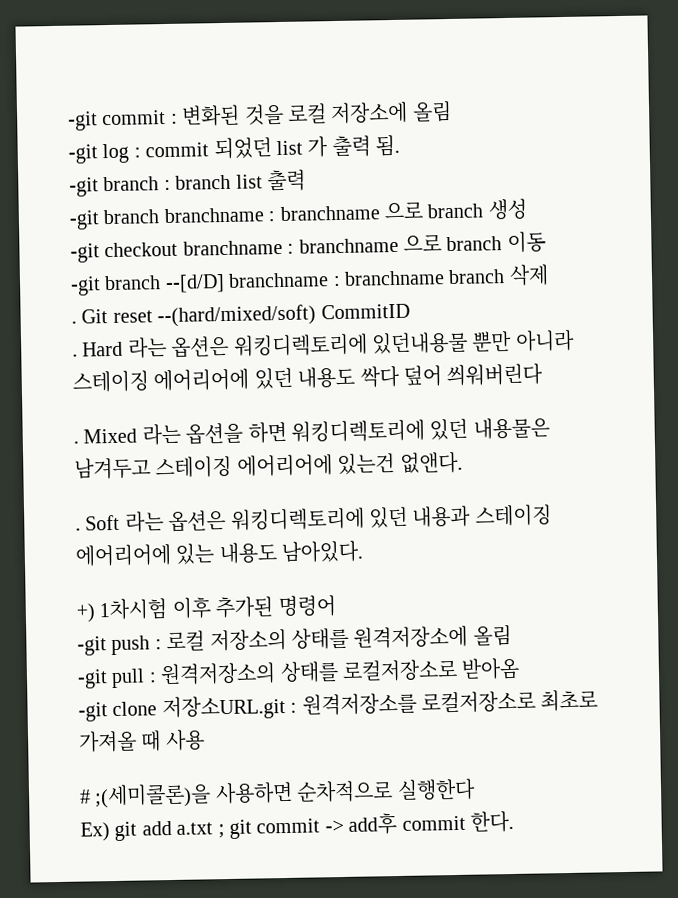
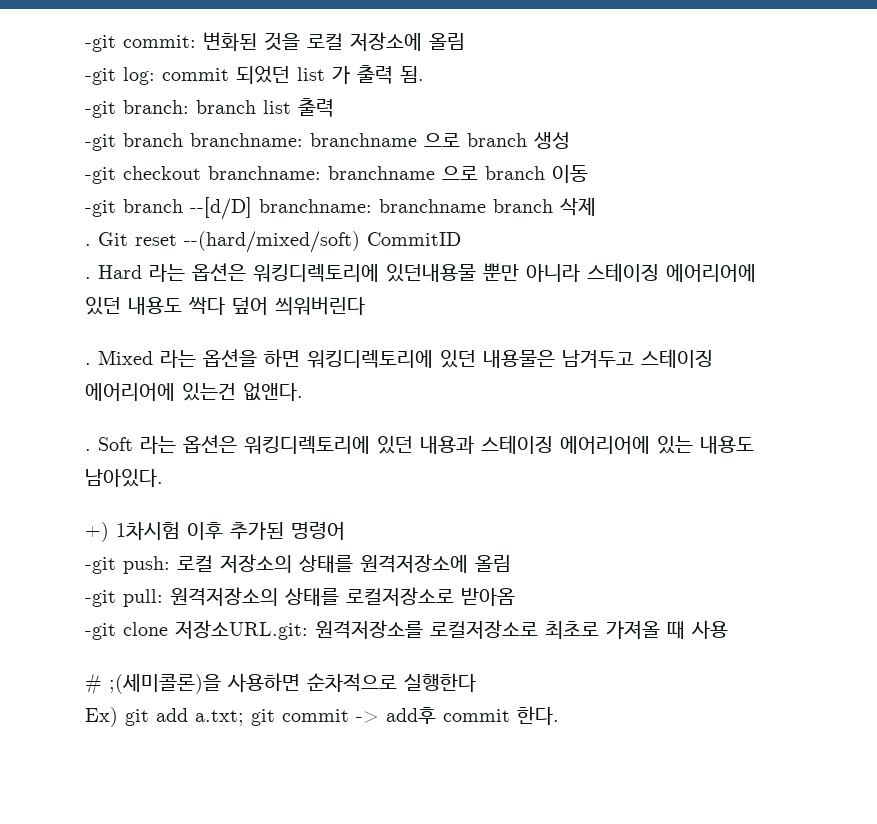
- -git commit : 변화된 것을 로컬 저장소에 올림
+ -git commit: 변화된 것을 로컬 저장소에 올림
- -git log : commit 되었던 list 가 출력 됨.
+ -git log: commit 되었던 list 가 출력 됨.
- -git branch : branch list 출력
+ -git branch: branch list 출력
- -git branch branchname : branchname 으로 branch 생성
+ -git branch branchname: branchname 으로 branch 생성
- -git checkout branchname : branchname 으로 branch 이동
+ -git checkout branchname: branchname 으로 branch 이동
- -git branch --[d/D] branchname : branchname branch 삭제
+ -git branch --[d/D] branchname: branchname branch 삭제
- -git push : 로컬 저장소의 상태를 원격저장소에 올림
+ -git push: 로컬 저장소의 상태를 원격저장소에 올림
- -git pull : 원격저장소의 상태를 로컬저장소로 받아옴
+ -git pull: 원격저장소의 상태를 로컬저장소로 받아옴
- -git clone 저장소URL.git : 원격저장소를 로컬저장소로 최초로 가져올 때 사용
+ -git clone 저장소URL.git: 원격저장소를 로컬저장소로 최초로 가져올 때 사용
- Ex) git add a.txt ; git commit -> add후 commit 한다.
+ Ex) git add a.txt; git commit -> add후 commit 한다.

